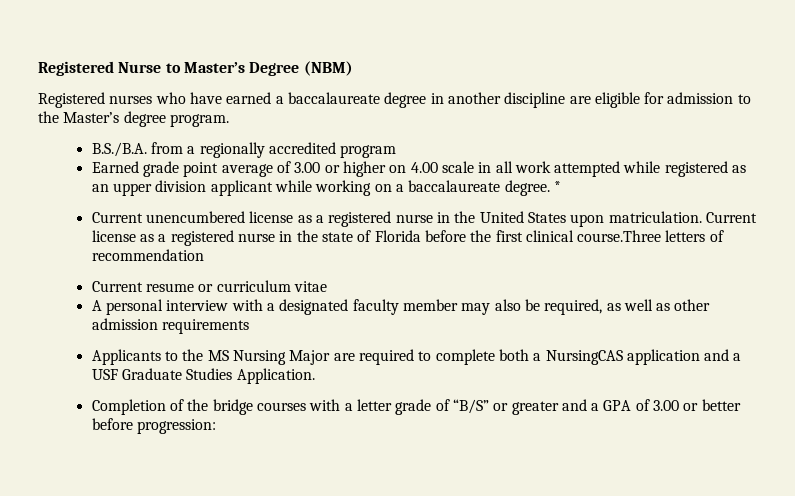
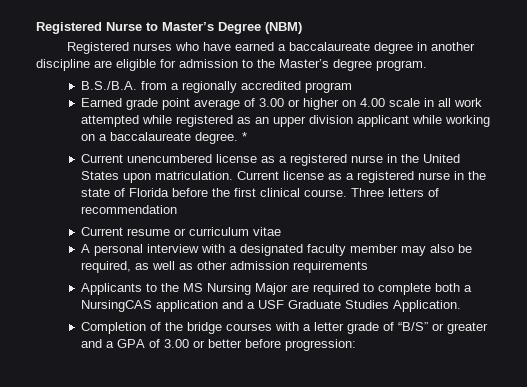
- Current license as a registered nurse in the state of Florida before the first clinical course.Three letters of recommendation
+ Current license as a registered nurse in the state of Florida before the first clinical course. Three letters of recommendation

